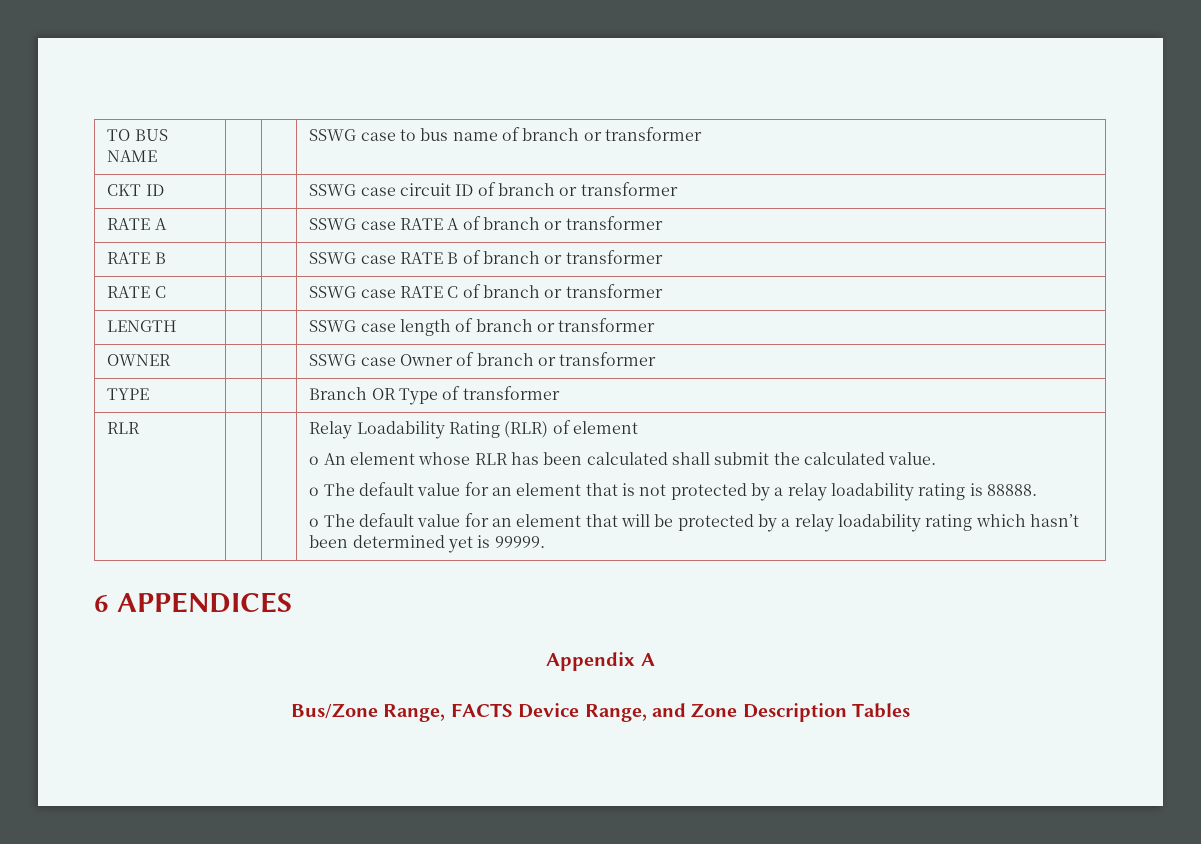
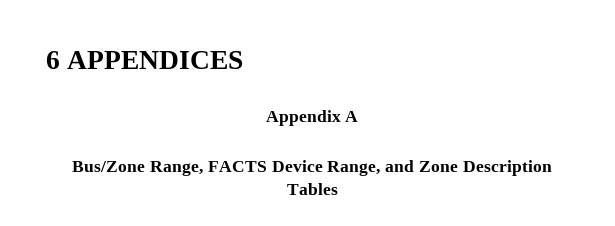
- TO BUS NAME | | | SSWG case to bus name of branch or transformer
- CKT ID | | | SSWG case circuit ID of branch or transformer
- RATE A | | | SSWG case RATE A of branch or transformer
- RATE B | | | SSWG case RATE B of branch or transformer
- RATE C | | | SSWG case RATE C of branch or transformer
- LENGTH | | | SSWG case length of branch or transformer
- OWNER | | | SSWG case Owner of branch or transformer
- TYPE | | | Branch OR Type of transformer
- RLR | | | Relay Loadability Rating (RLR) of element
- o An element whose RLR has been calculated shall submit the calculated value.
- o The default value for an element that is not protected by a relay loadability rating is 88888.
- o The default value for an element that will be protected by a relay loadability rating which hasn’t been determined yet is 99999.

